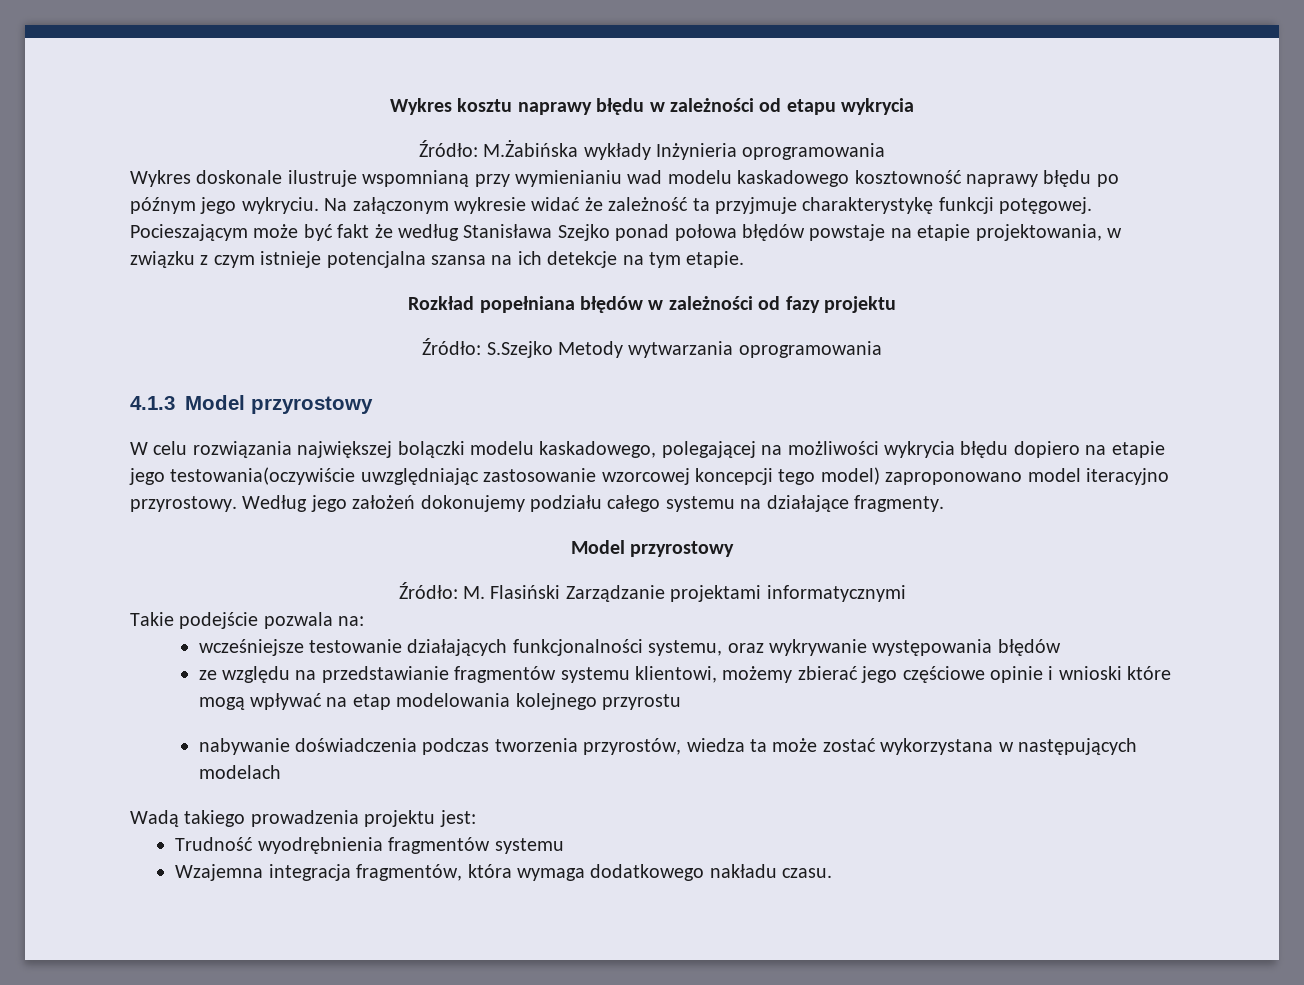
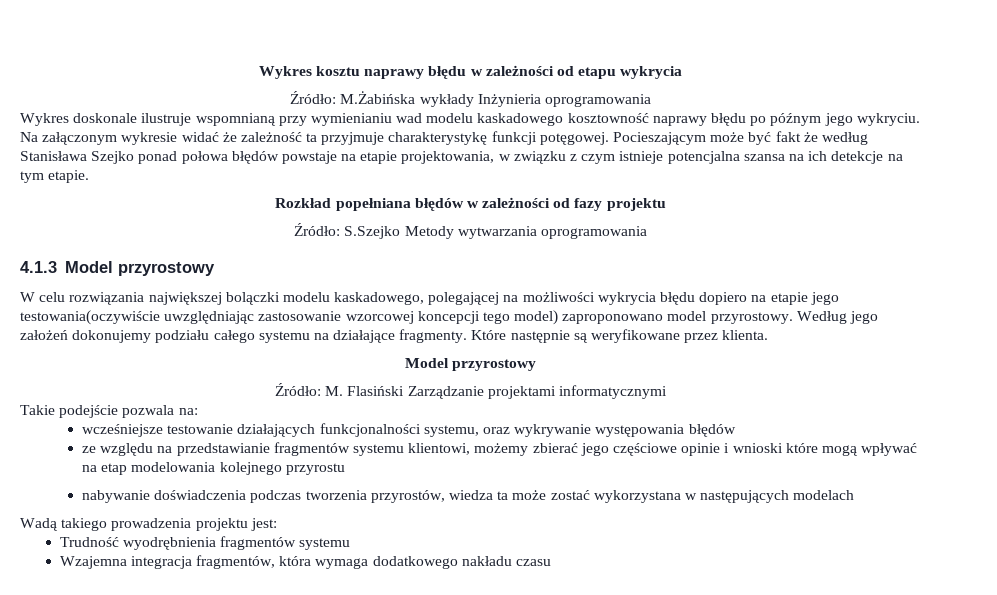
- W celu rozwiązania największej bolączki modelu kaskadowego, polegającej na możliwości wykrycia błędu dopiero na etapie jego testowania(oczywiście uwzględniając zastosowanie wzorcowej koncepcji tego model) zaproponowano model iteracyjno przyrostowy.
+ W celu rozwiązania największej bolączki modelu kaskadowego, polegającej na możliwości wykrycia błędu dopiero na etapie jego testowania(oczywiście uwzględniając zastosowanie wzorcowej koncepcji tego model) zaproponowano model przyrostowy.
+ Które następnie są weryfikowane przez klienta.
- Wzajemna integracja fragmentów, która wymaga dodatkowego nakładu czasu.
+ Wzajemna integracja fragmentów, która wymaga dodatkowego nakładu czasu

